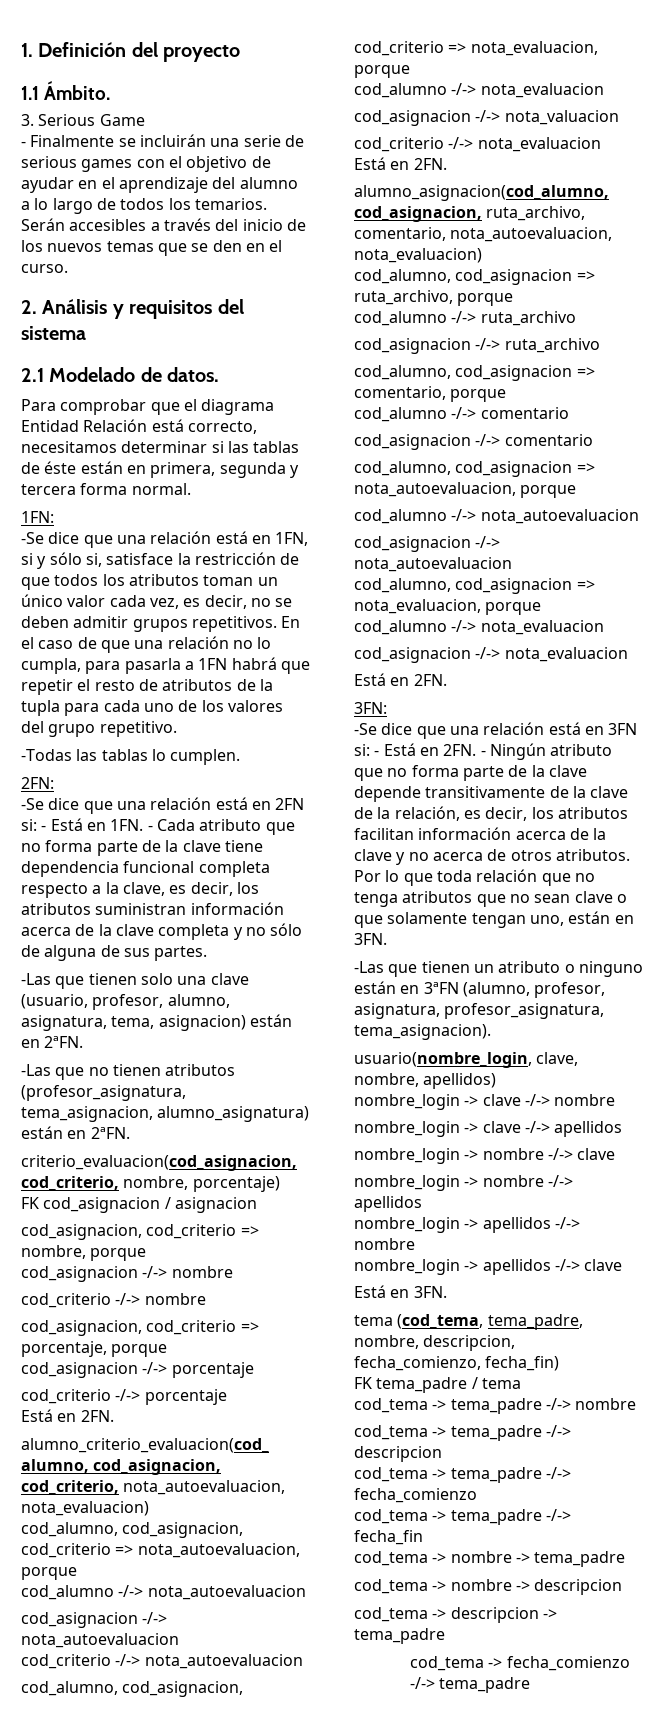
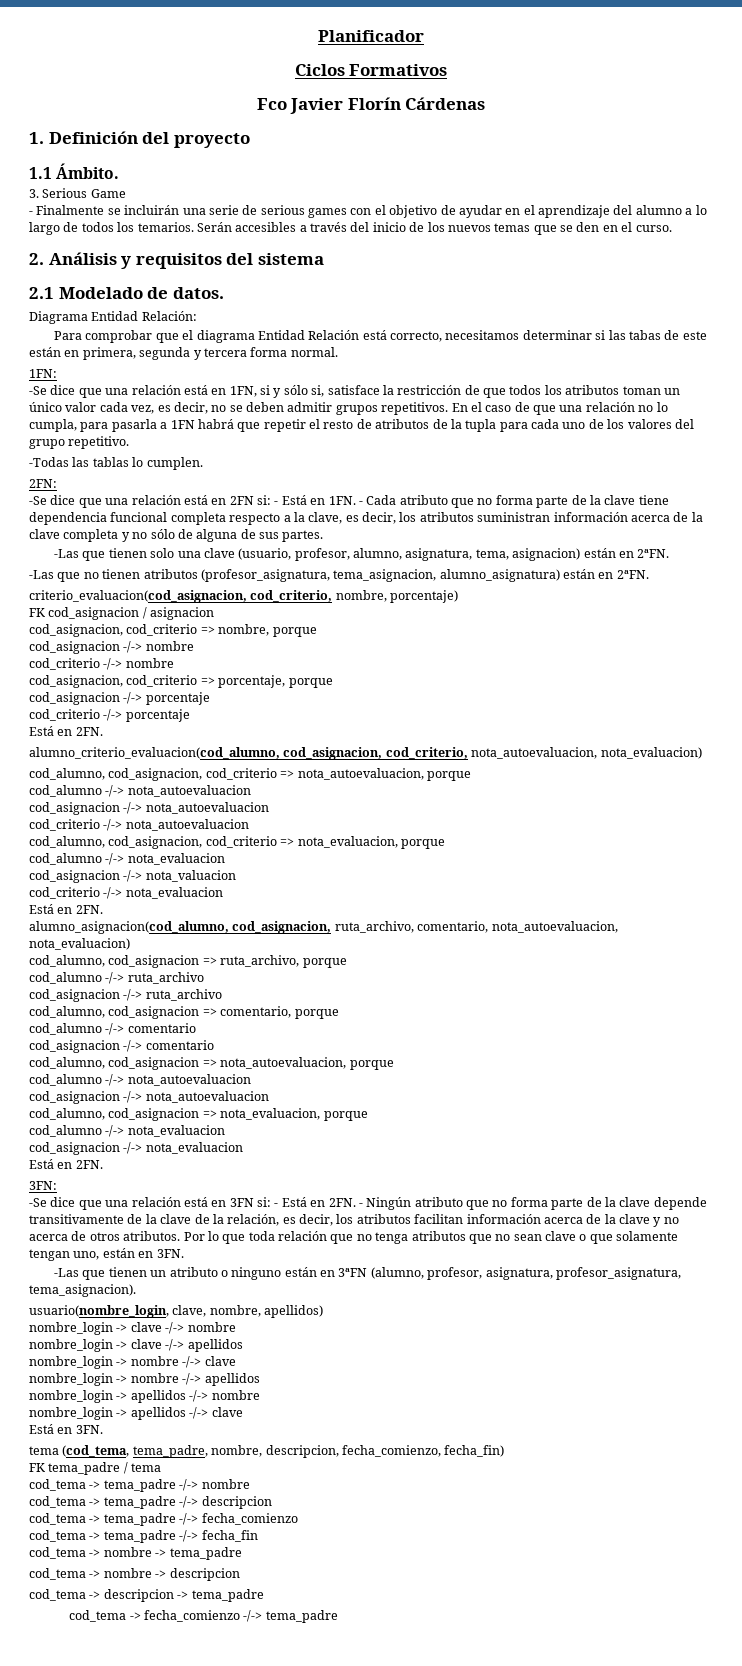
+ Planificador
+ Ciclos Formativos
+ Fco Javier Florín Cárdenas
+ Diagrama Entidad Relación:
- Para comprobar que el diagrama Entidad Relación está correcto, necesitamos determinar si las tablas de éste están en primera, segunda y tercera forma normal.
+ Para comprobar que el diagrama Entidad Relación está correcto, necesitamos determinar si las tabas de este están en primera, segunda y tercera forma normal.

